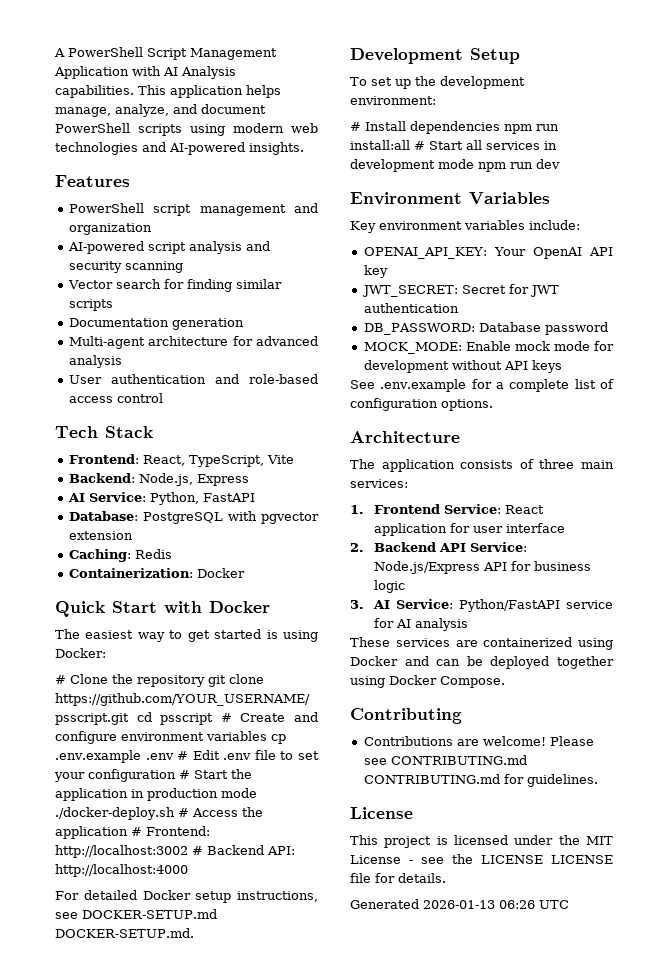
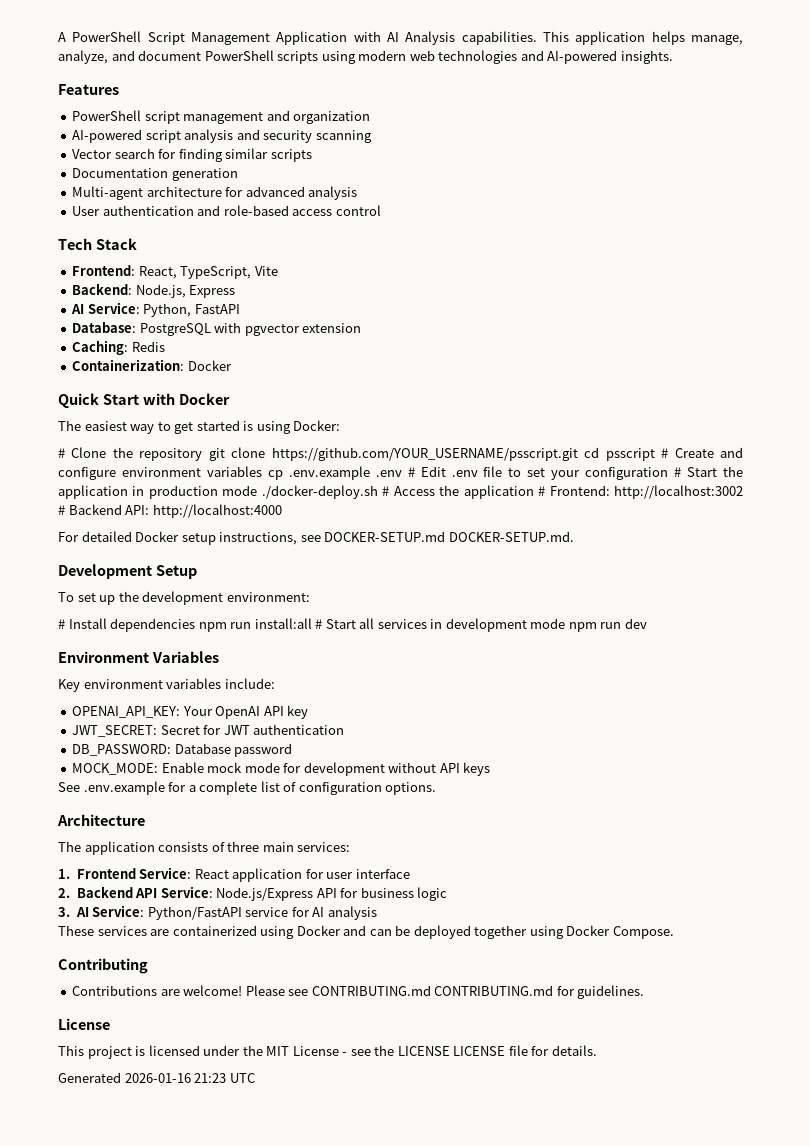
- Generated 2026-01-13 06:26 UTC
+ Generated 2026-01-16 21:23 UTC

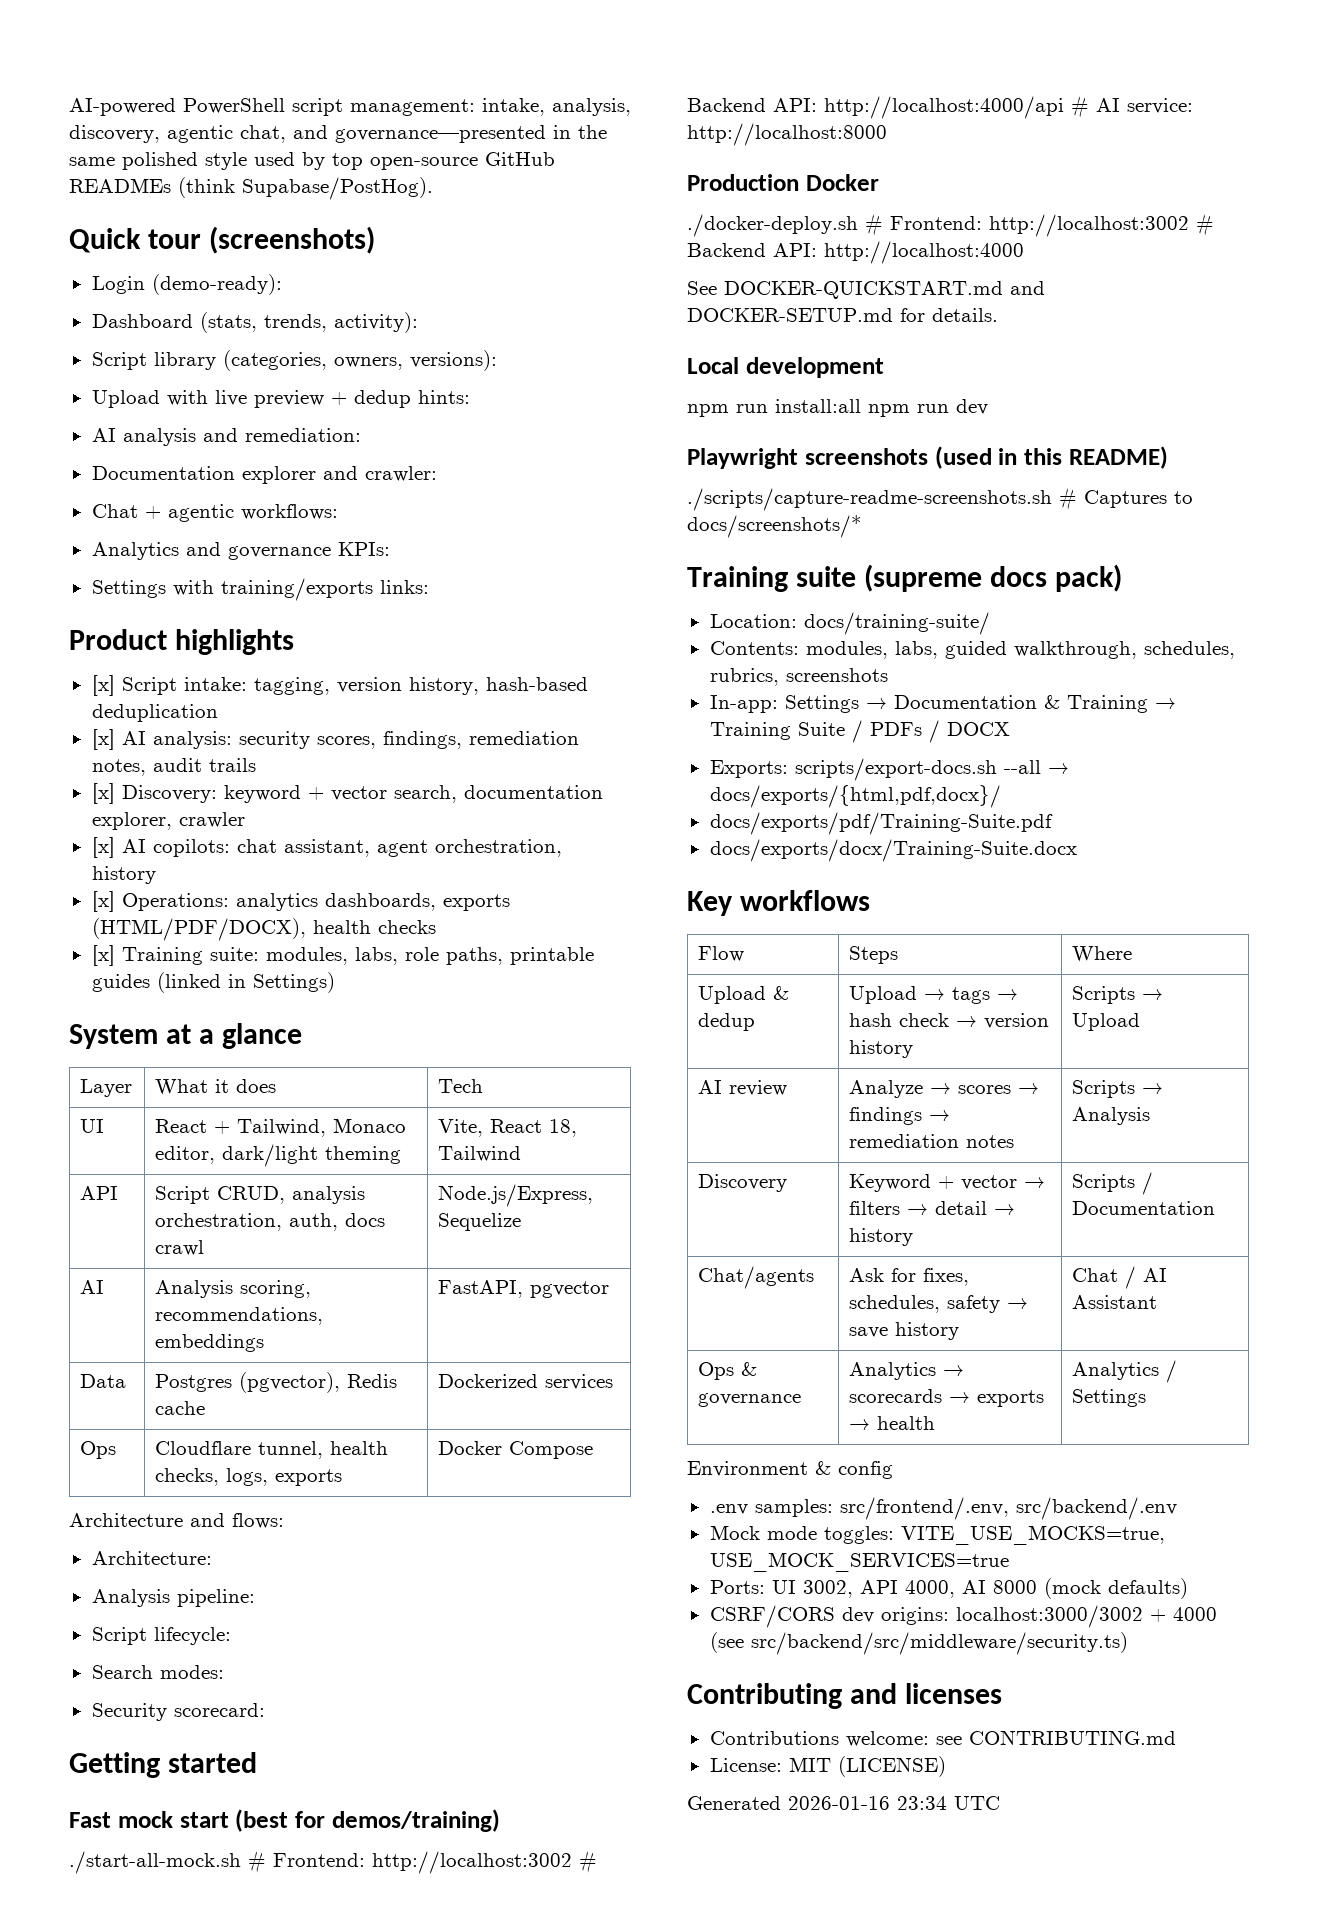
- A PowerShell Script Management Application with AI Analysis capabilities. This application helps manage, analyze, and document PowerShell scripts using modern web technologies and AI-powered insights.
- Features
- PowerShell script management and organization
- AI-powered script analysis and security scanning
- Vector search for finding similar scripts
- Documentation generation
- Multi-agent architecture for advanced analysis
- User authentication and role-based access control
- Tech Stack
- Frontend: React, TypeScript, Vite
- Backend: Node.js, Express
- AI Service: Python, FastAPI
- Database: PostgreSQL with pgvector extension
- Caching: Redis
- Containerization: Docker
- Quick Start with Docker
- The easiest way to get started is using Docker:
- # Clone the repository git clone https://github.com/YOUR_USERNAME/psscript.git cd psscript # Create and configure environment variables cp .env.example .env # Edit .env file to set your configuration # Start the application in production mode ./docker-deploy.sh # Access the application # Frontend: http://localhost:3002 # Backend API: http://localhost:4000
+ AI-powered PowerShell script management: intake, analysis, discovery, agentic chat, and governance—presented in the same polished style used by top open-source GitHub READMEs (think Supabase/PostHog).
+ Quick tour (screenshots)
+ Login (demo-ready):
+ Dashboard (stats, trends, activity):
+ Script library (categories, owners, versions):
+ Upload with live preview + dedup hints:
+ AI analysis and remediation:
+ Documentation explorer and crawler:
+ Chat + agentic workflows:
+ Analytics and governance KPIs:
+ Settings with training/exports links:
+ Product highlights
+ [x] Script intake: tagging, version history, hash-based deduplication
+ [x] AI analysis: security scores, findings, remediation notes, audit trails
+ [x] Discovery: keyword + vector search, documentation explorer, crawler
+ [x] AI copilots: chat assistant, agent orchestration, history
+ [x] Operations: analytics dashboards, exports (HTML/PDF/DOCX), health checks
+ [x] Training suite: modules, labs, role paths, printable guides (linked in Settings)
+ System at a glance
+ Layer | What it does | Tech
+ UI | React + Tailwind, Monaco editor, dark/light theming | Vite, React 18, Tailwind
+ API | Script CRUD, analysis orchestration, auth, docs crawl | Node.js/Express, Sequelize
+ AI | Analysis scoring, recommendations, embeddings | FastAPI, pgvector
+ Data | Postgres (pgvector), Redis cache | Dockerized services
+ Ops | Cloudflare tunnel, health checks, logs, exports | Docker Compose
+ Architecture and flows:
+ Architecture:
+ Analysis pipeline:
+ Script lifecycle:
+ Search modes:
+ Security scorecard:
+ Getting started
+ Fast mock start (best for demos/training)
+ ./start-all-mock.sh # Frontend: http://localhost:3002 # Backend API: http://localhost:4000/api # AI service: http://localhost:8000
+ Production Docker
+ ./docker-deploy.sh # Frontend: http://localhost:3002 # Backend API: http://localhost:4000
- For detailed Docker setup instructions, see DOCKER-SETUP.md DOCKER-SETUP.md.
- Development Setup
- To set up the development environment:
- # Install dependencies npm run install:all # Start all services in development mode npm run dev
- Environment Variables
- Key environment variables include:
- OPENAI_API_KEY: Your OpenAI API key
- JWT_SECRET: Secret for JWT authentication
- DB_PASSWORD: Database password
- MOCK_MODE: Enable mock mode for development without API keys
- See .env.example for a complete list of configuration options.
- Architecture
- The application consists of three main services:
- 1. Frontend Service: React application for user interface
- 2. Backend API Service: Node.js/Express API for business logic
- 3. AI Service: Python/FastAPI service for AI analysis
- These services are containerized using Docker and can be deployed together using Docker Compose.
+ See DOCKER-QUICKSTART.md and DOCKER-SETUP.md for details.
+ Local development
+ npm run install:all npm run dev
+ Playwright screenshots (used in this README)
+ ./scripts/capture-readme-screenshots.sh # Captures to docs/screenshots/*
+ Training suite (supreme docs pack)
+ Location: docs/training-suite/
+ Contents: modules, labs, guided walkthrough, schedules, rubrics, screenshots
+ In-app: Settings → Documentation & Training → Training Suite / PDFs / DOCX
+ Exports: scripts/export-docs.sh --all → docs/exports/{html,pdf,docx}/
+ docs/exports/pdf/Training-Suite.pdf
+ docs/exports/docx/Training-Suite.docx
+ Key workflows
+ Flow | Steps | Where
+ Upload & dedup | Upload → tags → hash check → version history | Scripts → Upload
+ AI review | Analyze → scores → findings → remediation notes | Scripts → Analysis
+ Discovery | Keyword + vector → filters → detail → history | Scripts / Documentation
+ Chat/agents | Ask for fixes, schedules, safety → save history | Chat / AI Assistant
+ Ops & governance | Analytics → scorecards → exports → health | Analytics / Settings
+ Environment & config
+ .env samples: src/frontend/.env, src/backend/.env
+ Mock mode toggles: VITE_USE_MOCKS=true, USE_MOCK_SERVICES=true
+ Ports: UI 3002, API 4000, AI 8000 (mock defaults)
+ CSRF/CORS dev origins: localhost:3000/3002 + 4000 (see src/backend/src/middleware/security.ts)
- Contributing
+ Contributing and licenses
- Contributions are welcome! Please see CONTRIBUTING.md CONTRIBUTING.md for guidelines.
- License
- This project is licensed under the MIT License - see the LICENSE LICENSE file for details.
+ Contributions welcome: see CONTRIBUTING.md
+ License: MIT (LICENSE)
- Generated 2026-01-16 21:23 UTC
+ Generated 2026-01-16 23:34 UTC

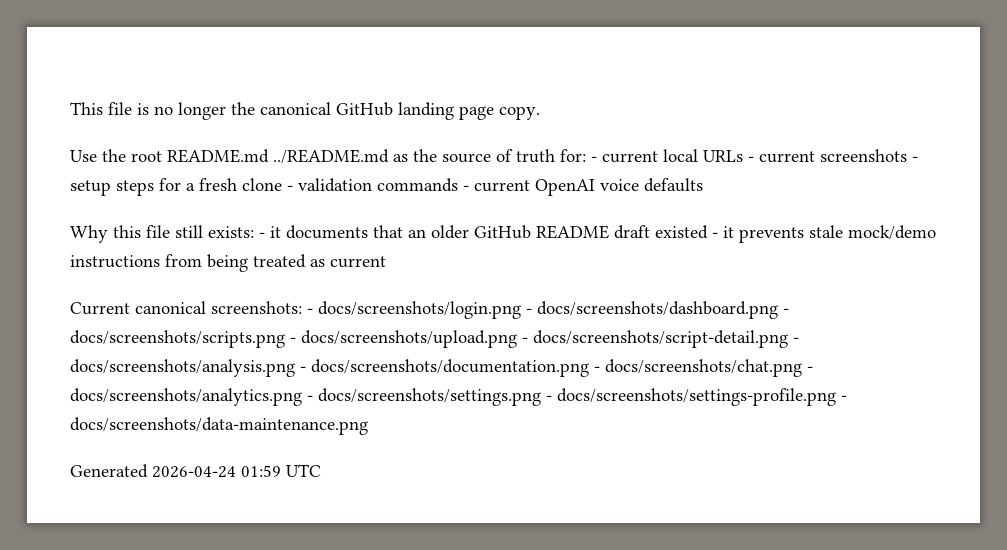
- AI-powered PowerShell script management: intake, analysis, discovery, agentic chat, and governance—presented in the same polished style used by top open-source GitHub READMEs (think Supabase/PostHog).
- Quick tour (screenshots)
- Login (demo-ready):
- Dashboard (stats, trends, activity):
- Script library (categories, owners, versions):
- Upload with live preview + dedup hints:
- AI analysis and remediation:
- Documentation explorer and crawler:
- Chat + agentic workflows:
- Analytics and governance KPIs:
- Settings with training/exports links:
- Product highlights
- [x] Script intake: tagging, version history, hash-based deduplication
- [x] AI analysis: security scores, findings, remediation notes, audit trails
- [x] Discovery: keyword + vector search, documentation explorer, crawler
- [x] AI copilots: chat assistant, agent orchestration, history
- [x] Operations: analytics dashboards, exports (HTML/PDF/DOCX), health checks
- [x] Training suite: modules, labs, role paths, printable guides (linked in Settings)
- System at a glance
- Layer | What it does | Tech
- UI | React + Tailwind, Monaco editor, dark/light theming | Vite, React 18, Tailwind
- API | Script CRUD, analysis orchestration, auth, docs crawl | Node.js/Express, Sequelize
- AI | Analysis scoring, recommendations, embeddings | FastAPI, pgvector
- Data | Postgres (pgvector), Redis cache | Dockerized services
- Ops | Cloudflare tunnel, health checks, logs, exports | Docker Compose
- Architecture and flows:
- Architecture:
- Analysis pipeline:
- Script lifecycle:
- Search modes:
- Security scorecard:
- Getting started
- Fast mock start (best for demos/training)
- ./start-all-mock.sh # Frontend: http://localhost:3002 # Backend API: http://localhost:4000/api # AI service: http://localhost:8000
- Production Docker
- ./docker-deploy.sh # Frontend: http://localhost:3002 # Backend API: http://localhost:4000
- See DOCKER-QUICKSTART.md and DOCKER-SETUP.md for details.
- Local development
- npm run install:all npm run dev
- Playwright screenshots (used in this README)
- ./scripts/capture-readme-screenshots.sh # Captures to docs/screenshots/*
- Training suite (supreme docs pack)
- Location: docs/training-suite/
- Contents: modules, labs, guided walkthrough, schedules, rubrics, screenshots
- In-app: Settings → Documentation & Training → Training Suite / PDFs / DOCX
- Exports: scripts/export-docs.sh --all → docs/exports/{html,pdf,docx}/
- docs/exports/pdf/Training-Suite.pdf
- docs/exports/docx/Training-Suite.docx
- Key workflows
- Flow | Steps | Where
- Upload & dedup | Upload → tags → hash check → version history | Scripts → Upload
- AI review | Analyze → scores → findings → remediation notes | Scripts → Analysis
- Discovery | Keyword + vector → filters → detail → history | Scripts / Documentation
- Chat/agents | Ask for fixes, schedules, safety → save history | Chat / AI Assistant
- Ops & governance | Analytics → scorecards → exports → health | Analytics / Settings
- Environment & config
- .env samples: src/frontend/.env, src/backend/.env
- Mock mode toggles: VITE_USE_MOCKS=true, USE_MOCK_SERVICES=true
- Ports: UI 3002, API 4000, AI 8000 (mock defaults)
- CSRF/CORS dev origins: localhost:3000/3002 + 4000 (see src/backend/src/middleware/security.ts)
- Contributing and licenses
- Contributions welcome: see CONTRIBUTING.md
- License: MIT (LICENSE)
+ This file is no longer the canonical GitHub landing page copy.
+ Use the root README.md ../README.md as the source of truth for: - current local URLs - current screenshots - setup steps for a fresh clone - validation commands - current OpenAI voice defaults
+ Why this file still exists: - it documents that an older GitHub README draft existed - it prevents stale mock/demo instructions from being treated as current
+ Current canonical screenshots: - docs/screenshots/login.png - docs/screenshots/dashboard.png - docs/screenshots/scripts.png - docs/screenshots/upload.png - docs/screenshots/script-detail.png - docs/screenshots/analysis.png - docs/screenshots/documentation.png - docs/screenshots/chat.png - docs/screenshots/analytics.png - docs/screenshots/settings.png - docs/screenshots/settings-profile.png - docs/screenshots/data-maintenance.png
- Generated 2026-01-16 23:34 UTC
+ Generated 2026-04-24 01:59 UTC

